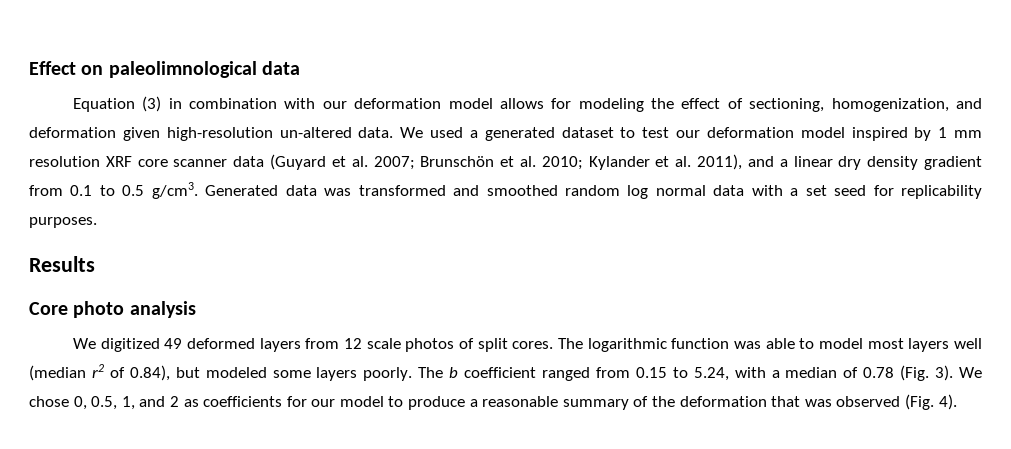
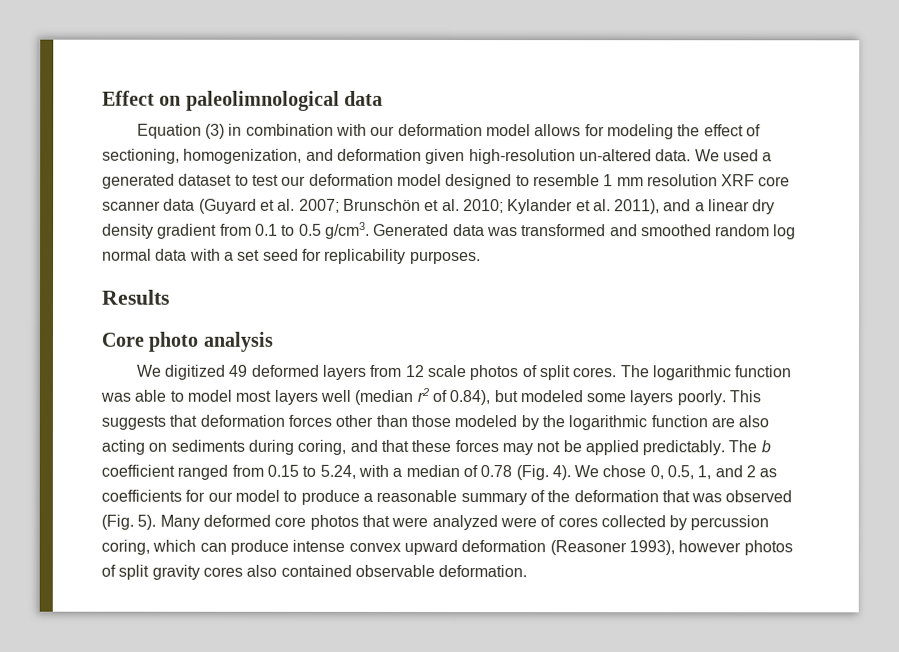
- We used a generated dataset to test our deformation model inspired by 1 mm resolution XRF core scanner data (Guyard et al. 2007; Brunschön et al. 2010; Kylander et al. 2011), and a linear dry density gradient from 0.1 to 0.5 g/cm3.
+ We used a generated dataset to test our deformation model designed to resemble 1 mm resolution XRF core scanner data (Guyard et al. 2007; Brunschön et al. 2010; Kylander et al. 2011), and a linear dry density gradient from 0.1 to 0.5 g/cm3.
+ This suggests that deformation forces other than those modeled by the logarithmic function are also acting on sediments during coring, and that these forces may not be applied predictably.
- The b coefficient ranged from 0.15 to 5.24, with a median of 0.78 (Fig. 3).
+ The b coefficient ranged from 0.15 to 5.24, with a median of 0.78 (Fig. 4).
- We chose 0, 0.5, 1, and 2 as coefficients for our model to produce a reasonable summary of the deformation that was observed (Fig. 4).
+ We chose 0, 0.5, 1, and 2 as coefficients for our model to produce a reasonable summary of the deformation that was observed (Fig. 5). Many deformed core photos that were analyzed were of cores collected by percussion coring, which can produce intense convex upward deformation (Reasoner 1993), however photos of split gravity cores also contained observable deformation.

